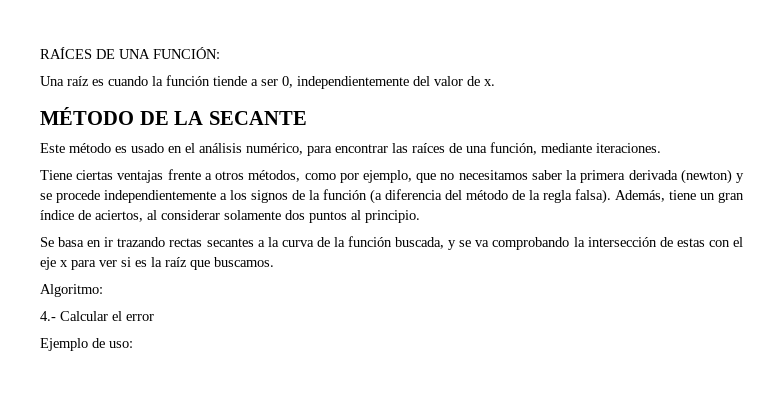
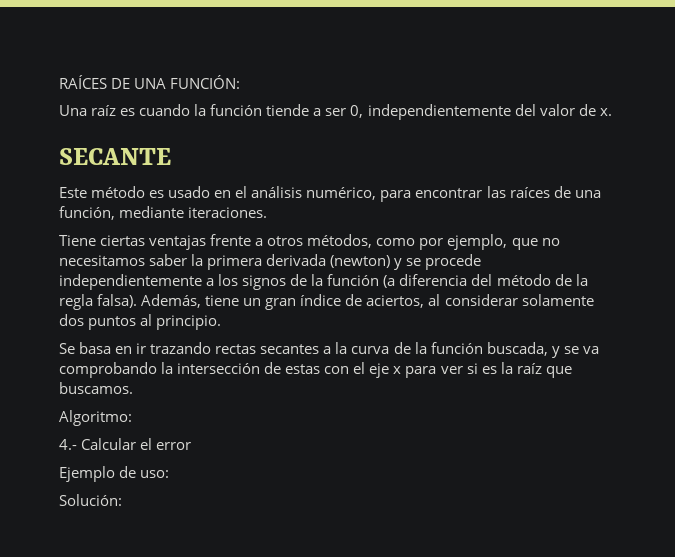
- MÉTODO DE LA SECANTE
+ SECANTE
+ Solución:

